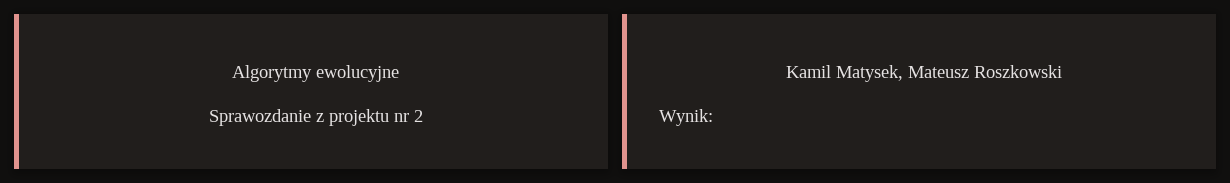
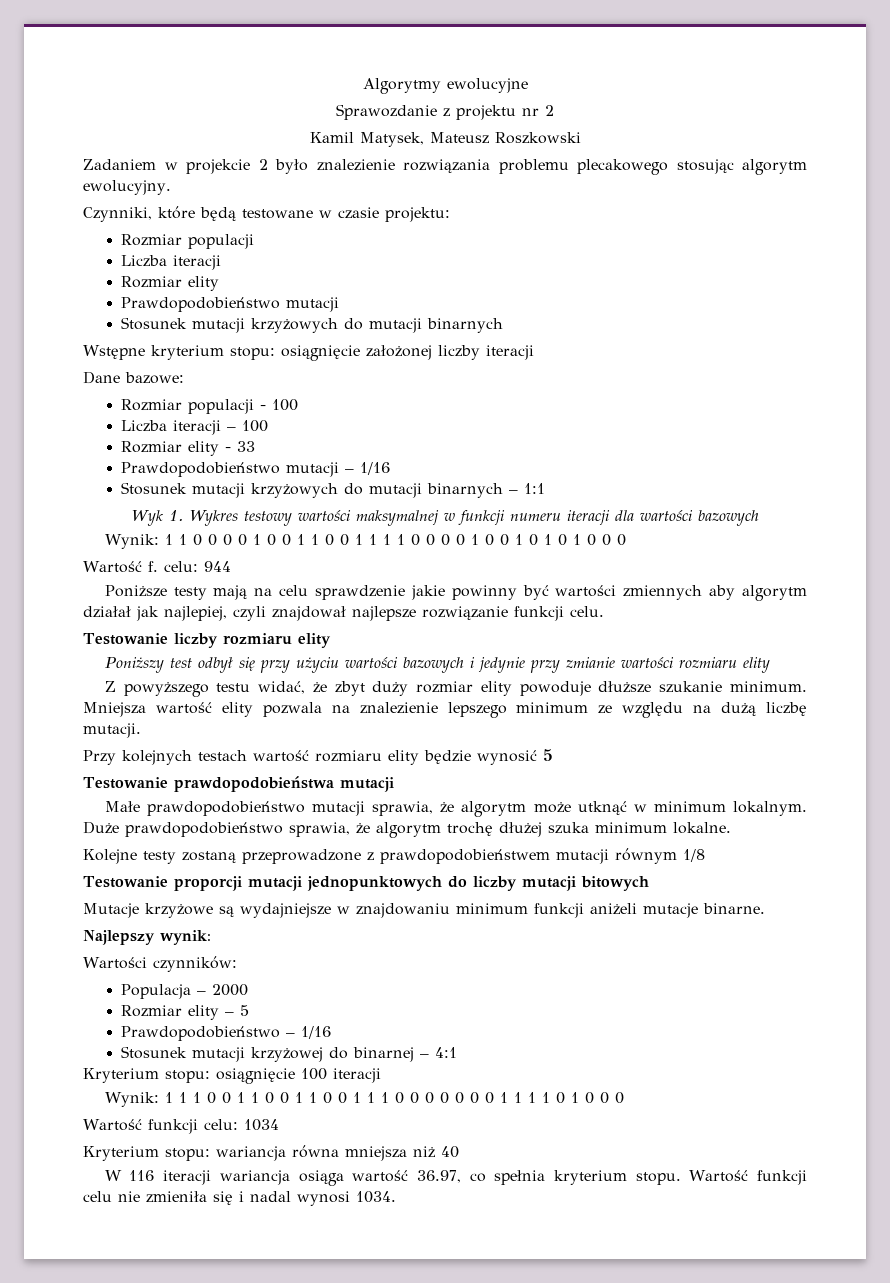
- Wynik:
+ Zadaniem w projekcie 2 było znalezienie rozwiązania problemu plecakowego stosując algorytm ewolucyjny.
+ Czynniki, które będą testowane w czasie projektu:
+ Rozmiar populacji
+ Liczba iteracji
+ Rozmiar elity
+ Prawdopodobieństwo mutacji
+ Stosunek mutacji krzyżowych do mutacji binarnych
+ Wstępne kryterium stopu: osiągnięcie założonej liczby iteracji
+ Dane bazowe:
+ Rozmiar populacji - 100
+ Liczba iteracji – 100
+ Rozmiar elity - 33
+ Prawdopodobieństwo mutacji – 1/16
+ Stosunek mutacji krzyżowych do mutacji binarnych – 1:1
+ Wyk 1. Wykres testowy wartości maksymalnej w funkcji numeru iteracji dla wartości bazowych
+ Wynik: 1 1 0 0 0 0 1 0 0 1 1 0 0 1 1 1 1 0 0 0 0 1 0 0 1 0 1 0 1 0 0 0
+ Wartość f. celu: 944
+ Poniższe testy mają na celu sprawdzenie jakie powinny być wartości zmiennych aby algorytm działał jak najlepiej, czyli znajdował najlepsze rozwiązanie funkcji celu.
+ Testowanie liczby rozmiaru elity
+ Poniższy test odbył się przy użyciu wartości bazowych i jedynie przy zmianie wartości rozmiaru elity
+ Z powyższego testu widać, że zbyt duży rozmiar elity powoduje dłuższe szukanie minimum. Mniejsza wartość elity pozwala na znalezienie lepszego minimum ze względu na dużą liczbę mutacji.
+ Przy kolejnych testach wartość rozmiaru elity będzie wynosić 5
+ Testowanie prawdopodobieństwa mutacji
+ Małe prawdopodobieństwo mutacji sprawia, że algorytm może utknąć w minimum lokalnym. Duże prawdopodobieństwo sprawia, że algorytm trochę dłużej szuka minimum lokalne.
+ Kolejne testy zostaną przeprowadzone z prawdopodobieństwem mutacji równym 1/8
+ Testowanie proporcji mutacji jednopunktowych do liczby mutacji bitowych
+ Mutacje krzyżowe są wydajniejsze w znajdowaniu minimum funkcji aniżeli mutacje binarne.
+ Najlepszy wynik:
+ Wartości czynników:
+ Populacja – 2000
+ Rozmiar elity – 5
+ Prawdopodobieństwo – 1/16
+ Stosunek mutacji krzyżowej do binarnej – 4:1
+ Kryterium stopu: osiągnięcie 100 iteracji
+ Wynik: 1 1 1 0 0 1 1 0 0 1 1 0 0 1 1 1 0 0 0 0 0 0 0 1 1 1 1 0 1 0 0 0
+ Wartość funkcji celu: 1034
+ Kryterium stopu: wariancja równa mniejsza niż 40
+ W 116 iteracji wariancja osiąga wartość 36.97, co spełnia kryterium stopu. Wartość funkcji celu nie zmieniła się i nadal wynosi 1034.

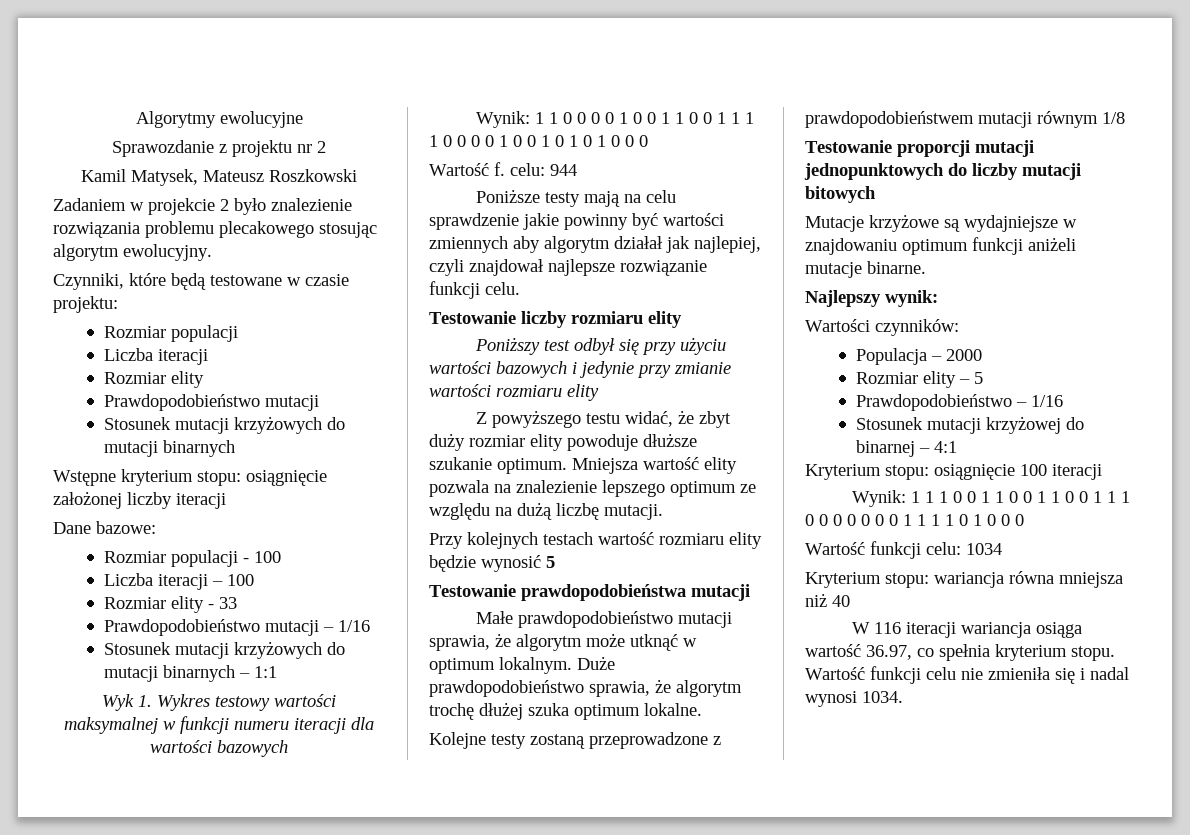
- Z powyższego testu widać, że zbyt duży rozmiar elity powoduje dłuższe szukanie minimum.
+ Z powyższego testu widać, że zbyt duży rozmiar elity powoduje dłuższe szukanie optimum.
- Mniejsza wartość elity pozwala na znalezienie lepszego minimum ze względu na dużą liczbę mutacji.
+ Mniejsza wartość elity pozwala na znalezienie lepszego optimum ze względu na dużą liczbę mutacji.
- Małe prawdopodobieństwo mutacji sprawia, że algorytm może utknąć w minimum lokalnym.
+ Małe prawdopodobieństwo mutacji sprawia, że algorytm może utknąć w optimum lokalnym.
- Duże prawdopodobieństwo sprawia, że algorytm trochę dłużej szuka minimum lokalne.
+ Duże prawdopodobieństwo sprawia, że algorytm trochę dłużej szuka optimum lokalne.
- Mutacje krzyżowe są wydajniejsze w znajdowaniu minimum funkcji aniżeli mutacje binarne.
+ Mutacje krzyżowe są wydajniejsze w znajdowaniu optimum funkcji aniżeli mutacje binarne.

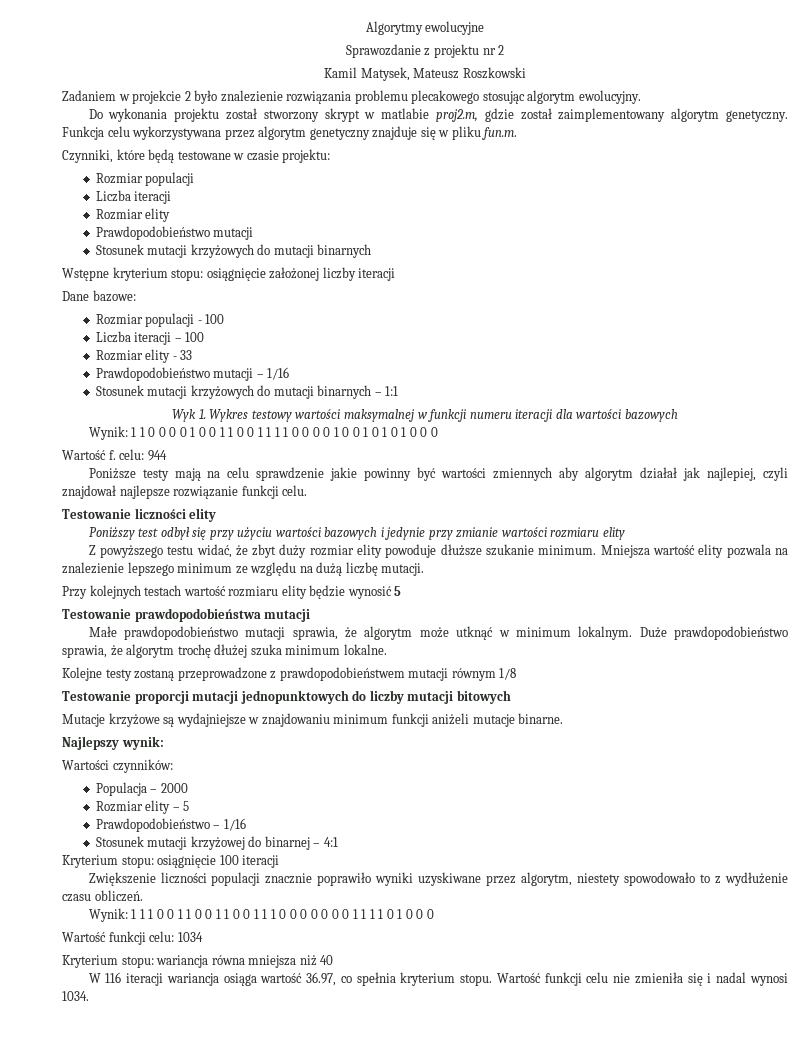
+ Do wykonania projektu został stworzony skrypt w matlabie proj2.m, gdzie został zaimplementowany algorytm genetyczny. Funkcja celu wykorzystywana przez algorytm genetyczny znajduje się w pliku fun.m.
- Testowanie liczby rozmiaru elity
+ Testowanie liczności elity
- Z powyższego testu widać, że zbyt duży rozmiar elity powoduje dłuższe szukanie optimum.
+ Z powyższego testu widać, że zbyt duży rozmiar elity powoduje dłuższe szukanie minimum.
- Mniejsza wartość elity pozwala na znalezienie lepszego optimum ze względu na dużą liczbę mutacji.
+ Mniejsza wartość elity pozwala na znalezienie lepszego minimum ze względu na dużą liczbę mutacji.
- Małe prawdopodobieństwo mutacji sprawia, że algorytm może utknąć w optimum lokalnym.
+ Małe prawdopodobieństwo mutacji sprawia, że algorytm może utknąć w minimum lokalnym.
- Duże prawdopodobieństwo sprawia, że algorytm trochę dłużej szuka optimum lokalne.
+ Duże prawdopodobieństwo sprawia, że algorytm trochę dłużej szuka minimum lokalne.
- Mutacje krzyżowe są wydajniejsze w znajdowaniu optimum funkcji aniżeli mutacje binarne.
+ Mutacje krzyżowe są wydajniejsze w znajdowaniu minimum funkcji aniżeli mutacje binarne.
+ Zwiększenie liczności populacji znacznie poprawiło wyniki uzyskiwane przez algorytm, niestety spowodowało to z wydłużenie czasu obliczeń.

